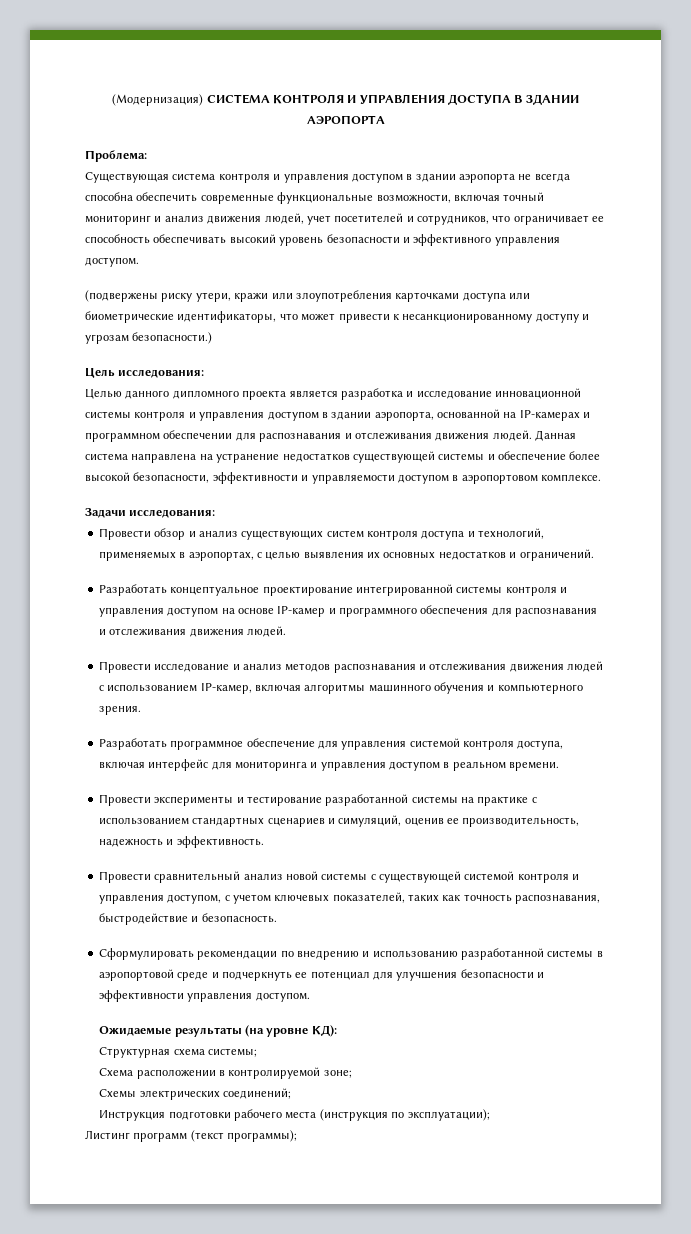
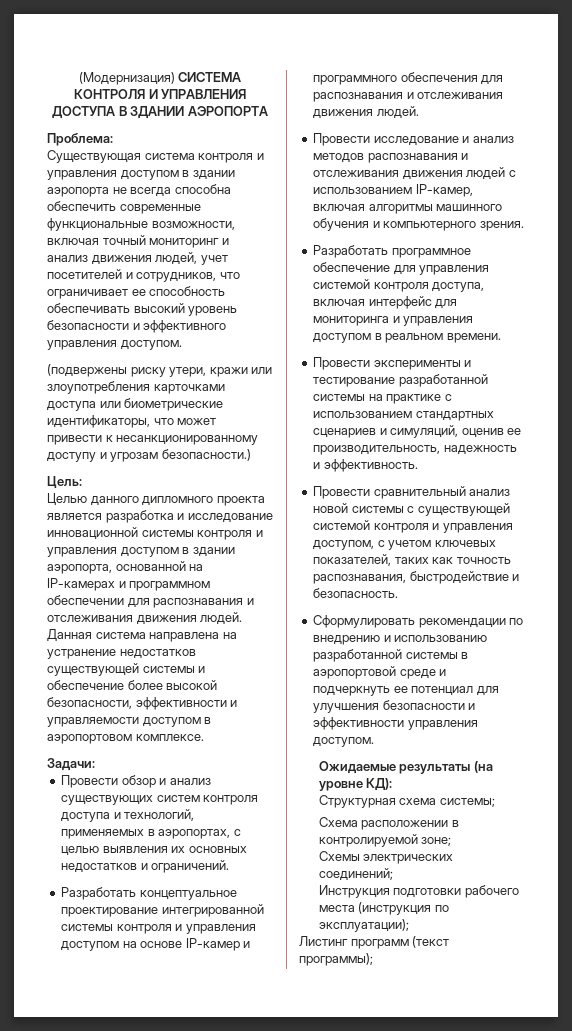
- Цель исследования:
+ Цель:
- Задачи исследования:
+ Задачи:

